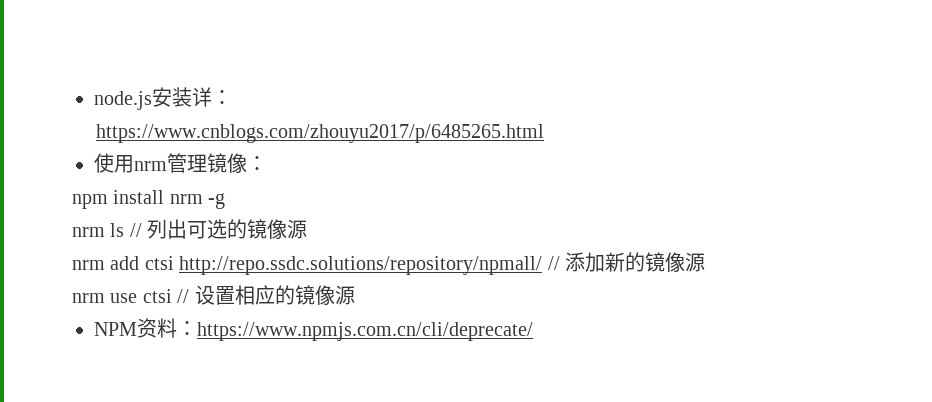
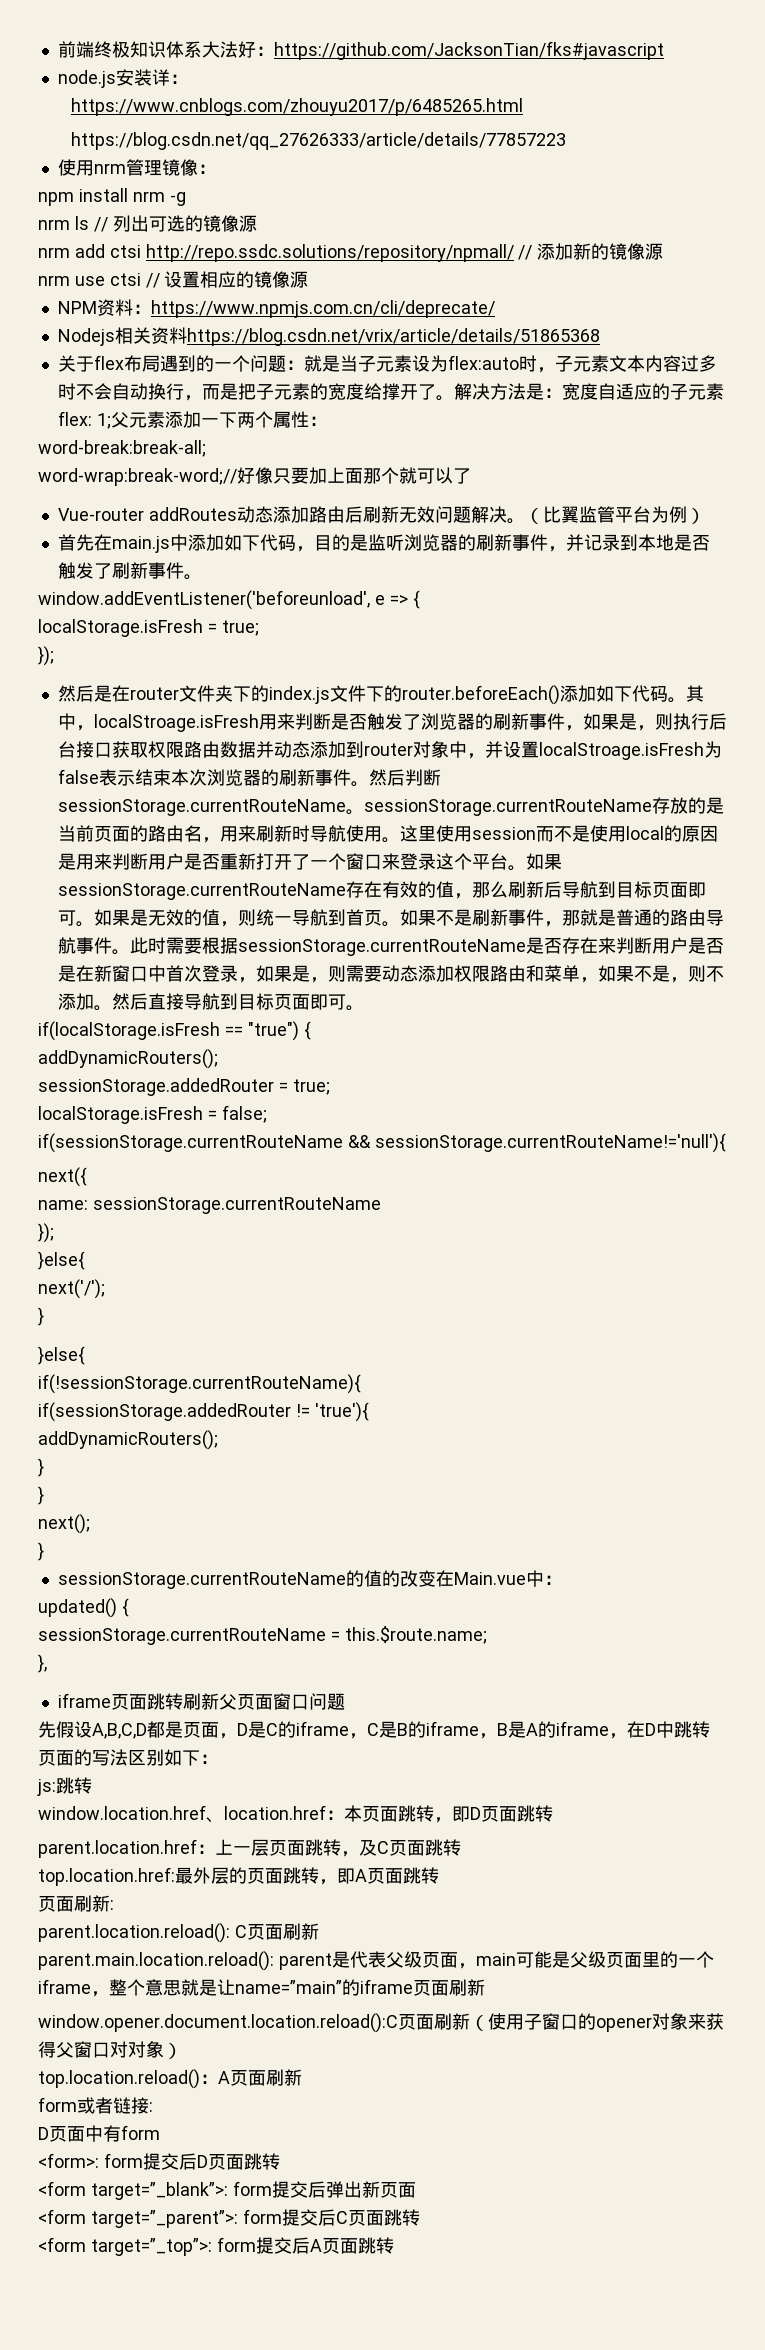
+ 前端终极知识体系大法好：https://github.com/JacksonTian/fks#javascript
+ https://blog.csdn.net/qq_27626333/article/details/77857223
+ Nodejs相关资料https://blog.csdn.net/vrix/article/details/51865368
+ 关于flex布局遇到的一个问题：就是当子元素设为flex:auto时，子元素文本内容过多时不会自动换行，而是把子元素的宽度给撑开了。解决方法是：宽度自适应的子元素flex: 1;父元素添加一下两个属性：
+ word-break:break-all;
+ word-wrap:break-word;//好像只要加上面那个就可以了
+ Vue-router addRoutes动态添加路由后刷新无效问题解决。（比翼监管平台为例）
+ 首先在main.js中添加如下代码，目的是监听浏览器的刷新事件，并记录到本地是否触发了刷新事件。
+ window.addEventListener('beforeunload', e => {
+ localStorage.isFresh = true;
+ });
+ 然后是在router文件夹下的index.js文件下的router.beforeEach()添加如下代码。其中，localStroage.isFresh用来判断是否触发了浏览器的刷新事件，如果是，则执行后台接口获取权限路由数据并动态添加到router对象中，并设置localStroage.isFresh为false表示结束本次浏览器的刷新事件。然后判断sessionStorage.currentRouteName。sessionStorage.currentRouteName存放的是当前页面的路由名，用来刷新时导航使用。这里使用session而不是使用local的原因是用来判断用户是否重新打开了一个窗口来登录这个平台。如果sessionStorage.currentRouteName存在有效的值，那么刷新后导航到目标页面即可。如果是无效的值，则统一导航到首页。如果不是刷新事件，那就是普通的路由导航事件。此时需要根据sessionStorage.currentRouteName是否存在来判断用户是否是在新窗口中首次登录，如果是，则需要动态添加权限路由和菜单，如果不是，则不添加。然后直接导航到目标页面即可。
+ if(localStorage.isFresh == "true") {
+ addDynamicRouters();
+ sessionStorage.addedRouter = true;
+ localStorage.isFresh = false;
+ if(sessionStorage.currentRouteName && sessionStorage.currentRouteName!='null'){
+ next({
+ name: sessionStorage.currentRouteName
+ });
+ }else{
+ next('/');
+ }
+ }else{
+ if(!sessionStorage.currentRouteName){
+ if(sessionStorage.addedRouter != 'true'){
+ addDynamicRouters();
+ }
+ }
+ next();
+ }
+ sessionStorage.currentRouteName的值的改变在Main.vue中：
+ updated() {
+ sessionStorage.currentRouteName = this.$route.name;
+ },
+ iframe页面跳转刷新父页面窗口问题
+ 先假设A,B,C,D都是页面，D是C的iframe，C是B的iframe，B是A的iframe，在D中跳转页面的写法区别如下：
+ js:跳转
+ window.location.href、location.href：本页面跳转，即D页面跳转
+ parent.location.href：上一层页面跳转，及C页面跳转
+ top.location.href:最外层的页面跳转，即A页面跳转
+ 页面刷新:
+ parent.location.reload(): C页面刷新
+ parent.main.location.reload(): parent是代表父级页面，main可能是父级页面里的一个iframe，整个意思就是让name=”main”的iframe页面刷新
+ window.opener.document.location.reload():C页面刷新（使用子窗口的opener对象来获得父窗口对对象）
+ top.location.reload()：A页面刷新
+ form或者链接:
+ D页面中有form
+ <form>: form提交后D页面跳转
+ <form target=”_blank”>: form提交后弹出新页面
+ <form target=”_parent”>: form提交后C页面跳转
+ <form target=”_top”>: form提交后A页面跳转

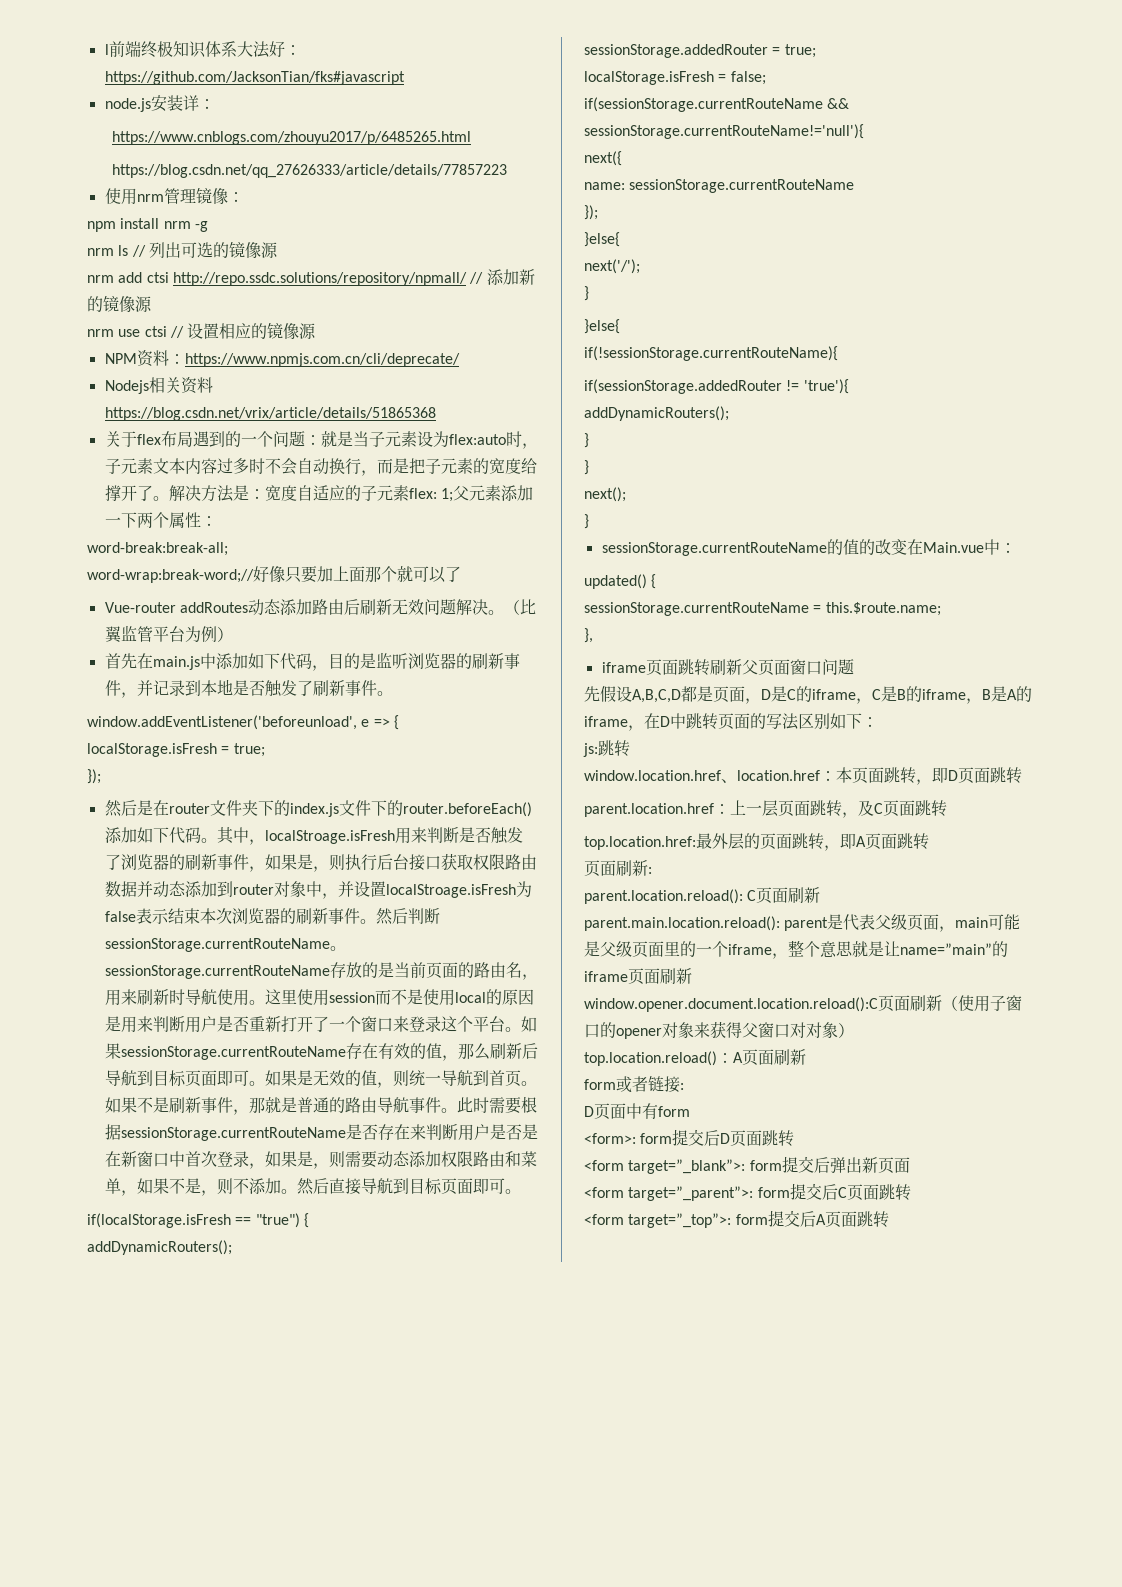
- 前端终极知识体系大法好：https://github.com/JacksonTian/fks#javascript
+ l前端终极知识体系大法好：https://github.com/JacksonTian/fks#javascript

